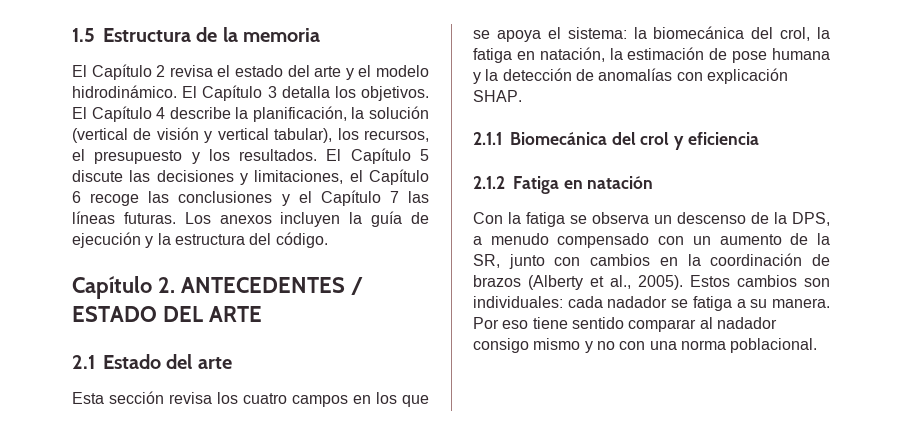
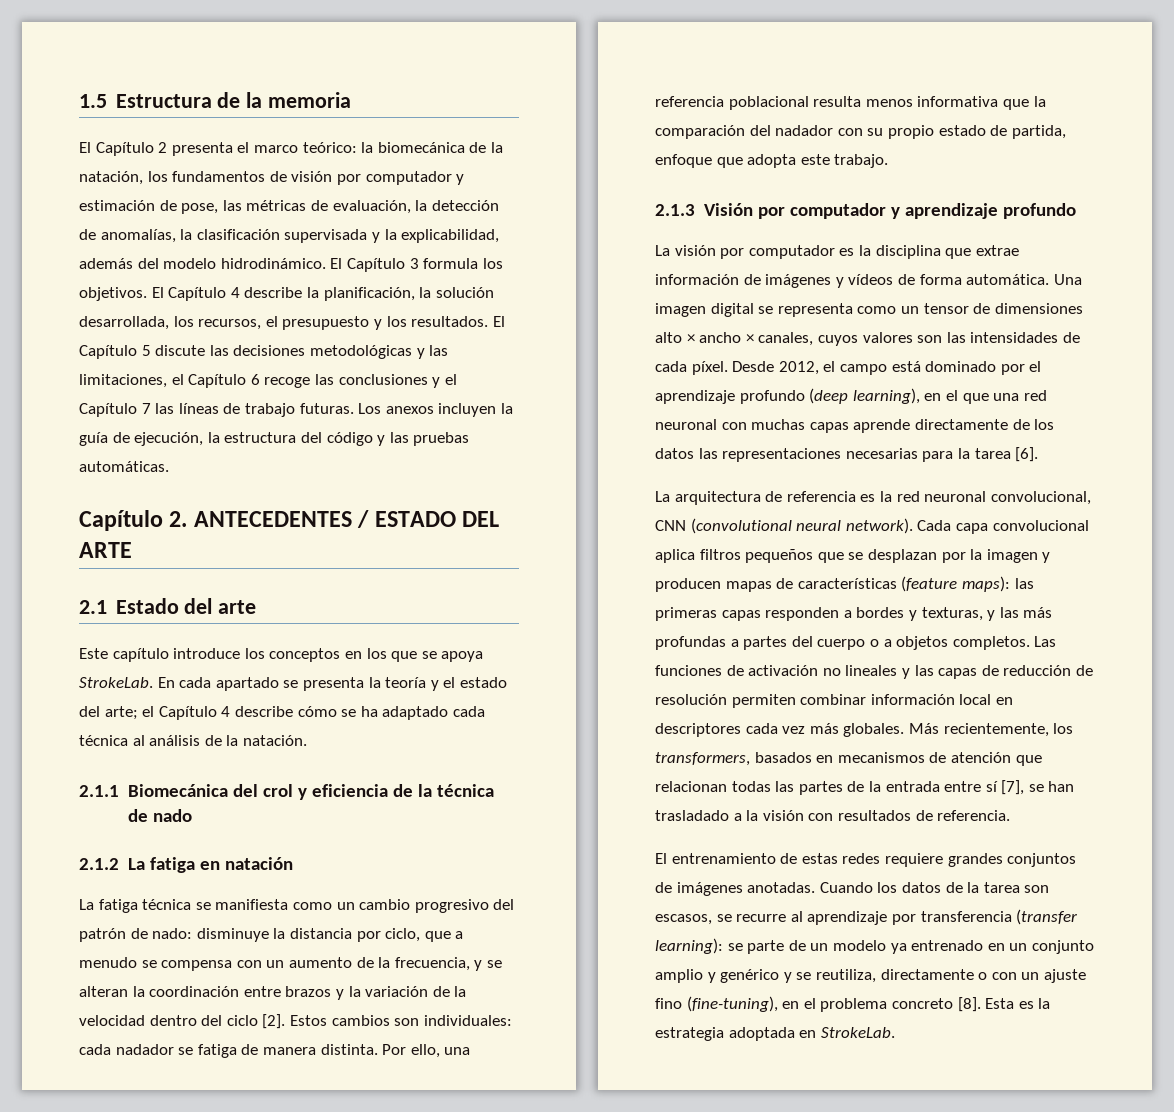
- El Capítulo 2 revisa el estado del arte y el modelo hidrodinámico.
+ El Capítulo 2 presenta el marco teórico: la biomecánica de la natación, los fundamentos de visión por computador y estimación de pose, las métricas de evaluación, la detección de anomalías, la clasificación supervisada y la explicabilidad, además del modelo hidrodinámico.
- El Capítulo 3 detalla los objetivos.
+ El Capítulo 3 formula los objetivos.
- El Capítulo 4 describe la planificación, la solución (vertical de visión y vertical tabular), los recursos, el presupuesto y los resultados.
+ El Capítulo 4 describe la planificación, la solución desarrollada, los recursos, el presupuesto y los resultados.
- El Capítulo 5 discute las decisiones y limitaciones, el Capítulo 6 recoge las conclusiones y el Capítulo 7 las líneas futuras.
+ El Capítulo 5 discute las decisiones metodológicas y las limitaciones, el Capítulo 6 recoge las conclusiones y el Capítulo 7 las líneas de trabajo futuras.
- Los anexos incluyen la guía de ejecución y la estructura del código.
+ Los anexos incluyen la guía de ejecución, la estructura del código y las pruebas automáticas.
- Esta sección revisa los cuatro campos en los que se apoya el sistema: la biomecánica del crol, la fatiga en natación, la estimación de pose humana y la detección de anomalías con explicación SHAP.
+ Este capítulo introduce los conceptos en los que se apoya StrokeLab. En cada apartado se presenta la teoría y el estado del arte; el Capítulo 4 describe cómo se ha adaptado cada técnica al análisis de la natación.
- 2.1.1 Biomecánica del crol y eficiencia
+ 2.1.1 Biomecánica del crol y eficiencia de la técnica de nado
- 2.1.2 Fatiga en natación
+ 2.1.2 La fatiga en natación
- Con la fatiga se observa un descenso de la DPS, a menudo compensado con un aumento de la SR, junto con cambios en la coordinación de brazos (Alberty et al., 2005).
+ La fatiga técnica se manifiesta como un cambio progresivo del patrón de nado: disminuye la distancia por ciclo, que a menudo se compensa con un aumento de la frecuencia, y se alteran la coordinación entre brazos y la variación de la velocidad dentro del ciclo [2].
- Estos cambios son individuales: cada nadador se fatiga a su manera. Por eso tiene sentido comparar al nadador consigo mismo y no con una norma poblacional.
+ Estos cambios son individuales: cada nadador se fatiga de manera distinta. Por ello, una referencia poblacional resulta menos informativa que la comparación del nadador con su propio estado de partida, enfoque que adopta este trabajo.
+ 2.1.3 Visión por computador y aprendizaje profundo
+ La visión por computador es la disciplina que extrae información de imágenes y vídeos de forma automática. Una imagen digital se representa como un tensor de dimensiones alto × ancho × canales, cuyos valores son las intensidades de cada píxel. Desde 2012, el campo está dominado por el aprendizaje profundo (deep learning), en el que una red neuronal con muchas capas aprende directamente de los datos las representaciones necesarias para la tarea [6].
+ La arquitectura de referencia es la red neuronal convolucional, CNN (convolutional neural network). Cada capa convolucional aplica filtros pequeños que se desplazan por la imagen y producen mapas de características (feature maps): las primeras capas responden a bordes y texturas, y las más profundas a partes del cuerpo o a objetos completos. Las funciones de activación no lineales y las capas de reducción de resolución permiten combinar información local en descriptores cada vez más globales. Más recientemente, los transformers, basados en mecanismos de atención que relacionan todas las partes de la entrada entre sí [7], se han trasladado a la visión con resultados de referencia.
+ El entrenamiento de estas redes requiere grandes conjuntos de imágenes anotadas. Cuando los datos de la tarea son escasos, se recurre al aprendizaje por transferencia (transfer learning): se parte de un modelo ya entrenado en un conjunto amplio y genérico y se reutiliza, directamente o con un ajuste fino (fine-tuning), en el problema concreto [8]. Esta es la estrategia adoptada en StrokeLab.

